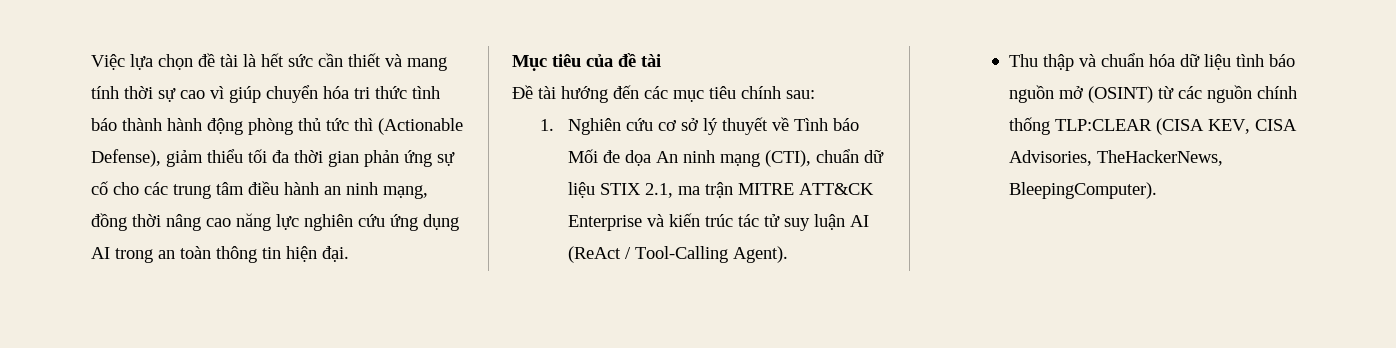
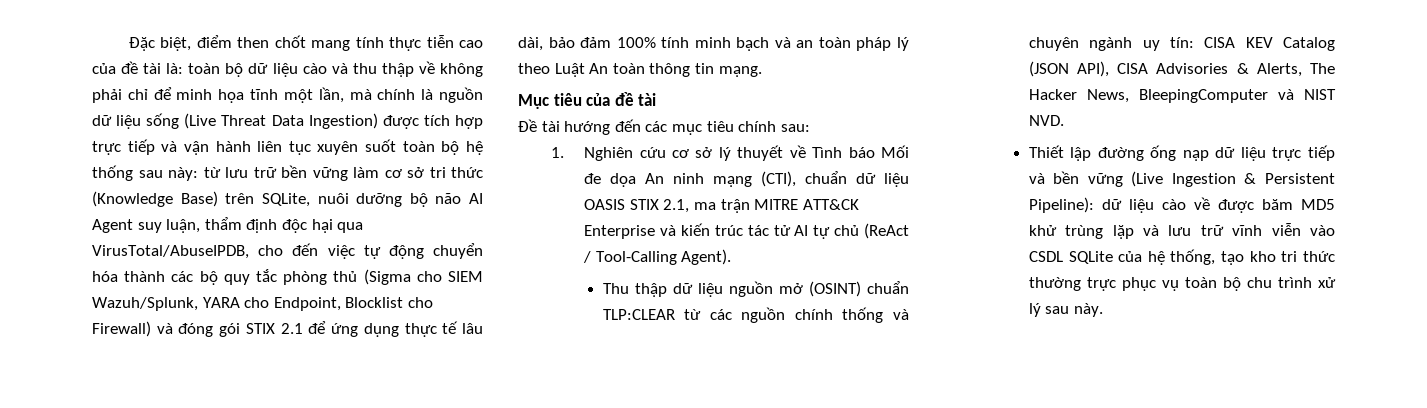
- Việc lựa chọn đề tài là hết sức cần thiết và mang tính thời sự cao vì giúp chuyển hóa tri thức tình báo thành hành động phòng thủ tức thì (Actionable Defense), giảm thiểu tối đa thời gian phản ứng sự cố cho các trung tâm điều hành an ninh mạng, đồng thời nâng cao năng lực nghiên cứu ứng dụng AI trong an toàn thông tin hiện đại.
+ Đặc biệt, điểm then chốt mang tính thực tiễn cao của đề tài là: toàn bộ dữ liệu cào và thu thập về không phải chỉ để minh họa tĩnh một lần, mà chính là nguồn dữ liệu sống (Live Threat Data Ingestion) được tích hợp trực tiếp và vận hành liên tục xuyên suốt toàn bộ hệ thống sau này: từ lưu trữ bền vững làm cơ sở tri thức (Knowledge Base) trên SQLite, nuôi dưỡng bộ não AI Agent suy luận, thẩm định độc hại qua VirusTotal/AbuseIPDB, cho đến việc tự động chuyển hóa thành các bộ quy tắc phòng thủ (Sigma cho SIEM Wazuh/Splunk, YARA cho Endpoint, Blocklist cho Firewall) và đóng gói STIX 2.1 để ứng dụng thực tế lâu dài, bảo đảm 100% tính minh bạch và an toàn pháp lý theo Luật An toàn thông tin mạng.
- 1. Nghiên cứu cơ sở lý thuyết về Tình báo Mối đe dọa An ninh mạng (CTI), chuẩn dữ liệu STIX 2.1, ma trận MITRE ATT&CK Enterprise và kiến trúc tác tử suy luận AI (ReAct / Tool-Calling Agent).
+ 1. Nghiên cứu cơ sở lý thuyết về Tình báo Mối đe dọa An ninh mạng (CTI), chuẩn dữ liệu OASIS STIX 2.1, ma trận MITRE ATT&CK Enterprise và kiến trúc tác tử AI tự chủ (ReAct / Tool-Calling Agent).
- Thu thập và chuẩn hóa dữ liệu tình báo nguồn mở (OSINT) từ các nguồn chính thống TLP:CLEAR (CISA KEV, CISA Advisories, TheHackerNews, BleepingComputer).
+ Thu thập dữ liệu nguồn mở (OSINT) chuẩn TLP:CLEAR từ các nguồn chính thống và chuyên ngành uy tín: CISA KEV Catalog (JSON API), CISA Advisories & Alerts, The Hacker News, BleepingComputer và NIST NVD.
+ Thiết lập đường ống nạp dữ liệu trực tiếp và bền vững (Live Ingestion & Persistent Pipeline): dữ liệu cào về được băm MD5 khử trùng lặp và lưu trữ vĩnh viễn vào CSDL SQLite của hệ thống, tạo kho tri thức thường trực phục vụ toàn bộ chu trình xử lý sau này.

